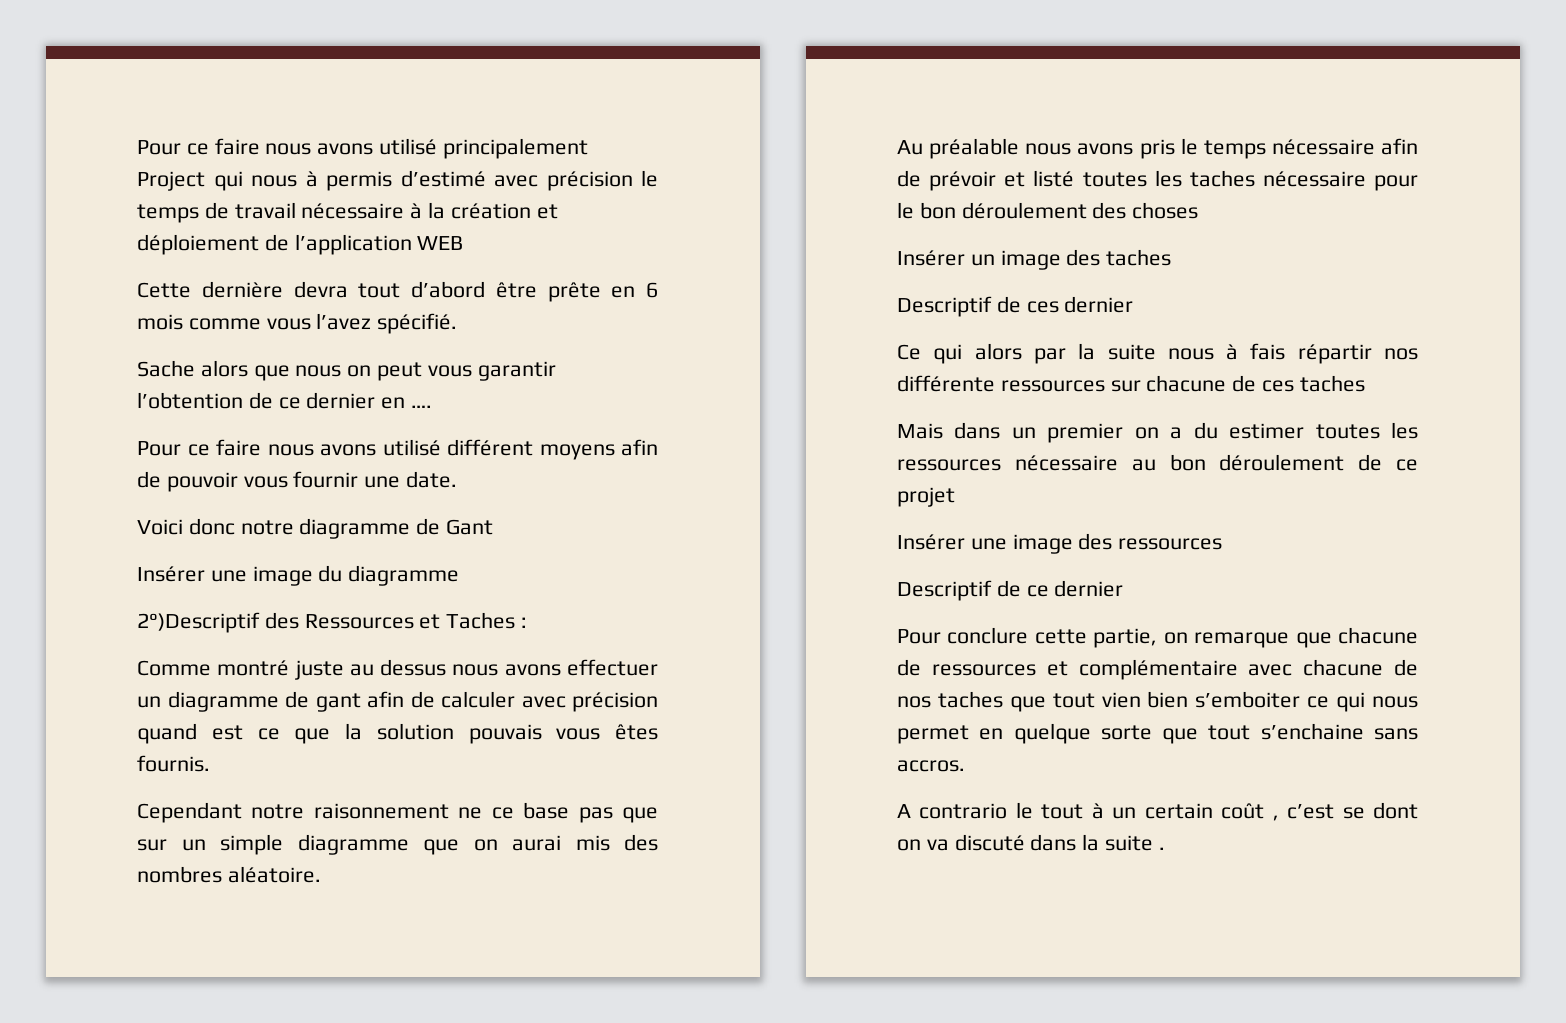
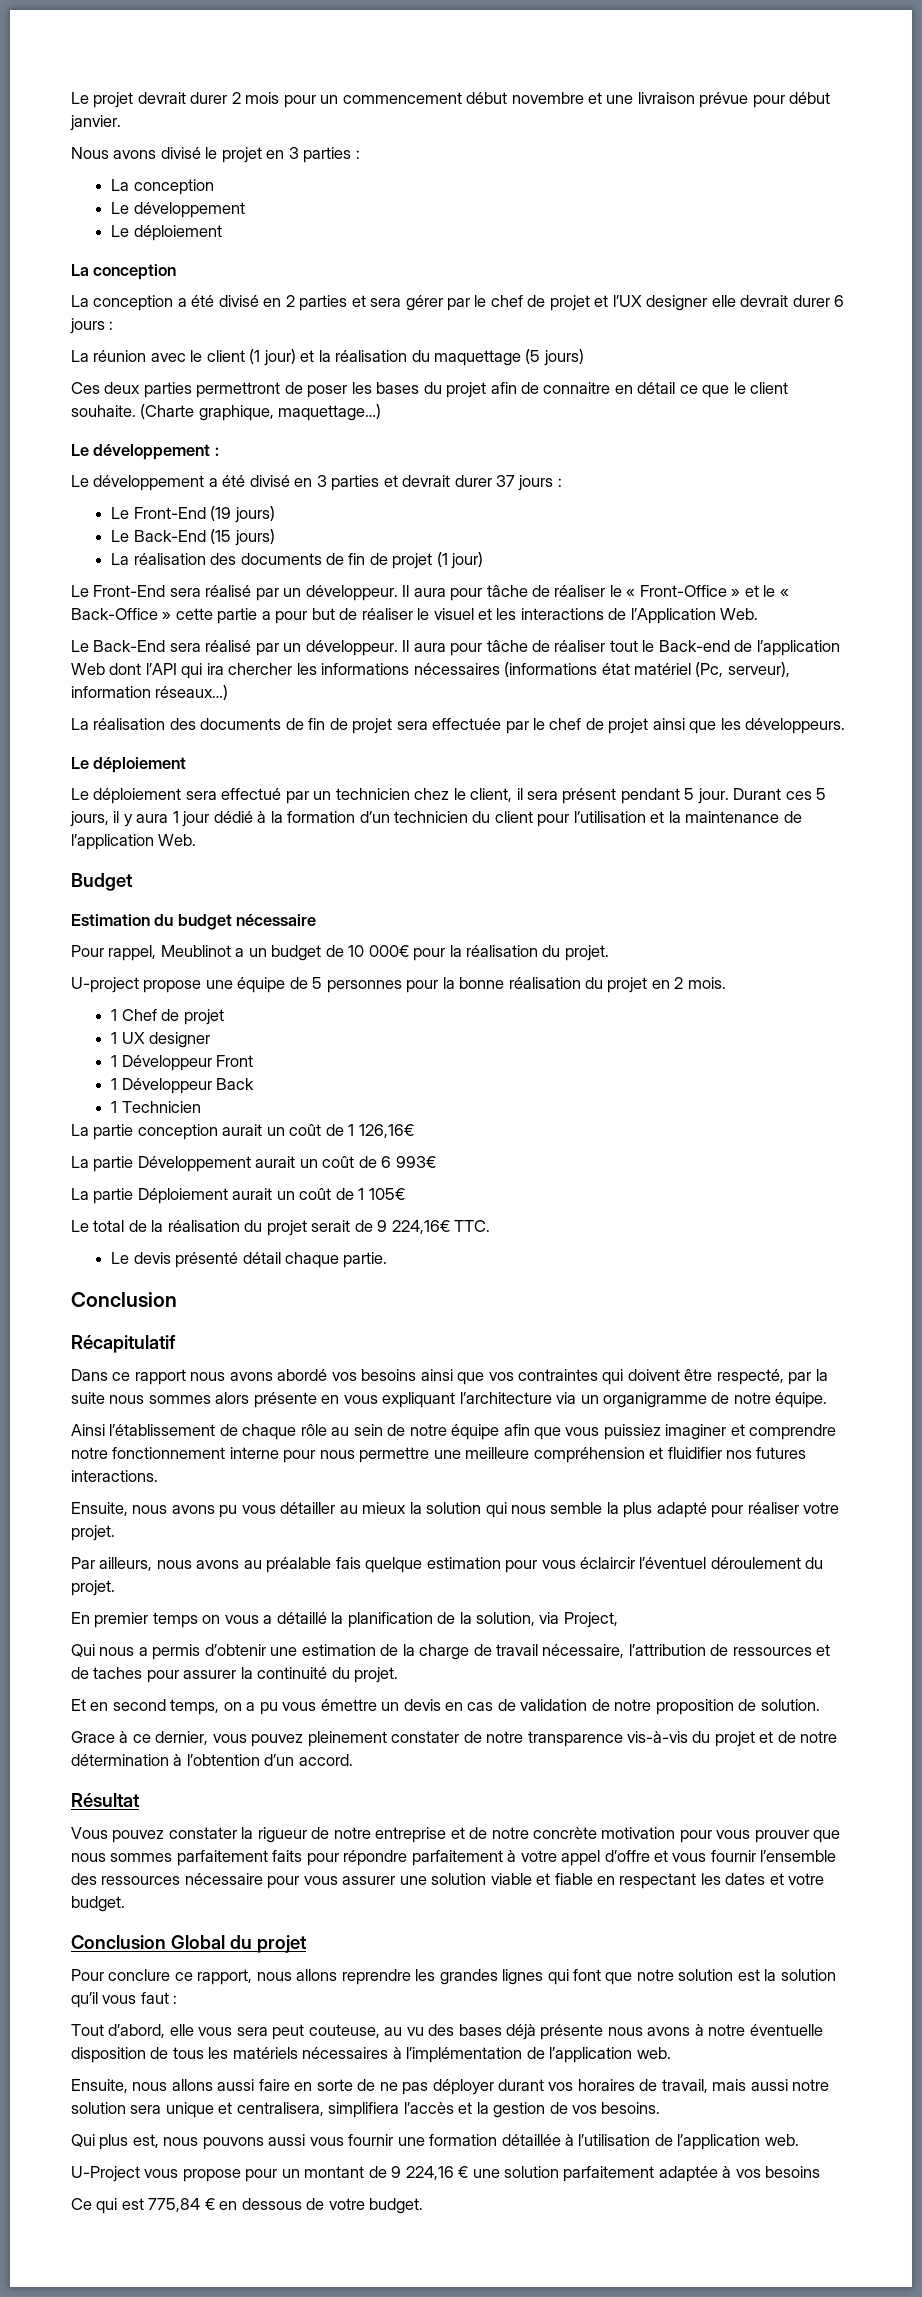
- Pour ce faire nous avons utilisé principalement Project qui nous à permis d’estimé avec précision le temps de travail nécessaire à la création et déploiement de l’application WEB
- Cette dernière devra tout d’abord être prête en 6 mois comme vous l’avez spécifié.
- Sache alors que nous on peut vous garantir l’obtention de ce dernier en ….
- Pour ce faire nous avons utilisé différent moyens afin de pouvoir vous fournir une date.
- Voici donc notre diagramme de Gant
- Insérer une image du diagramme
- 2°)Descriptif des Ressources et Taches :
- Comme montré juste au dessus nous avons effectuer un diagramme de gant afin de calculer avec précision quand est ce que la solution pouvais vous êtes fournis.
- Cependant notre raisonnement ne ce base pas que sur un simple diagramme que on aurai mis des nombres aléatoire.
- Au préalable nous avons pris le temps nécessaire afin de prévoir et listé toutes les taches nécessaire pour le bon déroulement des choses
- Insérer un image des taches
- Descriptif de ces dernier
- Ce qui alors par la suite nous à fais répartir nos différente ressources sur chacune de ces taches
- Mais dans un premier on a du estimer toutes les ressources nécessaire au bon déroulement de ce projet
- Insérer une image des ressources
- Descriptif de ce dernier
- Pour conclure cette partie, on remarque que chacune de ressources et complémentaire avec chacune de nos taches que tout vien bien s’emboiter ce qui nous permet en quelque sorte que tout s’enchaine sans accros.
- A contrario le tout à un certain coût , c’est se dont on va discuté dans la suite .
+ Le projet devrait durer 2 mois pour un commencement début novembre et une livraison prévue pour début janvier.
+ Nous avons divisé le projet en 3 parties :
+ La conception
+ Le développement
+ Le déploiement
+ La conception
+ La conception a été divisé en 2 parties et sera gérer par le chef de projet et l’UX designer elle devrait durer 6 jours :
+ La réunion avec le client (1 jour) et la réalisation du maquettage (5 jours)
+ Ces deux parties permettront de poser les bases du projet afin de connaitre en détail ce que le client souhaite. (Charte graphique, maquettage…)
+ Le développement :
+ Le développement a été divisé en 3 parties et devrait durer 37 jours :
+ Le Front-End (19 jours)
+ Le Back-End (15 jours)
+ La réalisation des documents de fin de projet (1 jour)
+ Le Front-End sera réalisé par un développeur. Il aura pour tâche de réaliser le « Front-Office » et le « Back-Office » cette partie a pour but de réaliser le visuel et les interactions de l’Application Web.
+ Le Back-End sera réalisé par un développeur. Il aura pour tâche de réaliser tout le Back-end de l’application Web dont l’API qui ira chercher les informations nécessaires (informations état matériel (Pc, serveur), information réseaux…)
+ La réalisation des documents de fin de projet sera effectuée par le chef de projet ainsi que les développeurs.
+ Le déploiement
+ Le déploiement sera effectué par un technicien chez le client, il sera présent pendant 5 jour. Durant ces 5 jours, il y aura 1 jour dédié à la formation d’un technicien du client pour l’utilisation et la maintenance de l’application Web.
+ Budget
+ Estimation du budget nécessaire
+ Pour rappel, Meublinot a un budget de 10 000€ pour la réalisation du projet.
+ U-project propose une équipe de 5 personnes pour la bonne réalisation du projet en 2 mois.
+ 1 Chef de projet
+ 1 UX designer
+ 1 Développeur Front
+ 1 Développeur Back
+ 1 Technicien
+ La partie conception aurait un coût de 1 126,16€
+ La partie Développement aurait un coût de 6 993€
+ La partie Déploiement aurait un coût de 1 105€
+ Le total de la réalisation du projet serait de 9 224,16€ TTC.
+ Le devis présenté détail chaque partie.
+ Conclusion
+ Récapitulatif
+ Dans ce rapport nous avons abordé vos besoins ainsi que vos contraintes qui doivent être respecté, par la suite nous sommes alors présente en vous expliquant l’architecture via un organigramme de notre équipe.
+ Ainsi l’établissement de chaque rôle au sein de notre équipe afin que vous puissiez imaginer et comprendre notre fonctionnement interne pour nous permettre une meilleure compréhension et fluidifier nos futures interactions.
+ Ensuite, nous avons pu vous détailler au mieux la solution qui nous semble la plus adapté pour réaliser votre projet.
+ Par ailleurs, nous avons au préalable fais quelque estimation pour vous éclaircir l’éventuel déroulement du projet.
+ En premier temps on vous a détaillé la planification de la solution, via Project,
+ Qui nous a permis d’obtenir une estimation de la charge de travail nécessaire, l’attribution de ressources et de taches pour assurer la continuité du projet.
+ Et en second temps, on a pu vous émettre un devis en cas de validation de notre proposition de solution.
+ Grace à ce dernier, vous pouvez pleinement constater de notre transparence vis-à-vis du projet et de notre détermination à l’obtention d’un accord.
+ Résultat
+ Vous pouvez constater la rigueur de notre entreprise et de notre concrète motivation pour vous prouver que nous sommes parfaitement faits pour répondre parfaitement à votre appel d’offre et vous fournir l’ensemble des ressources nécessaire pour vous assurer une solution viable et fiable en respectant les dates et votre budget.
+ Conclusion Global du projet
+ Pour conclure ce rapport, nous allons reprendre les grandes lignes qui font que notre solution est la solution qu’il vous faut :
+ Tout d’abord, elle vous sera peut couteuse, au vu des bases déjà présente nous avons à notre éventuelle disposition de tous les matériels nécessaires à l’implémentation de l’application web.
+ Ensuite, nous allons aussi faire en sorte de ne pas déployer durant vos horaires de travail, mais aussi notre solution sera unique et centralisera, simplifiera l’accès et la gestion de vos besoins.
+ Qui plus est, nous pouvons aussi vous fournir une formation détaillée à l’utilisation de l’application web.
+ U-Project vous propose pour un montant de 9 224,16 € une solution parfaitement adaptée à vos besoins
+ Ce qui est 775,84 € en dessous de votre budget.

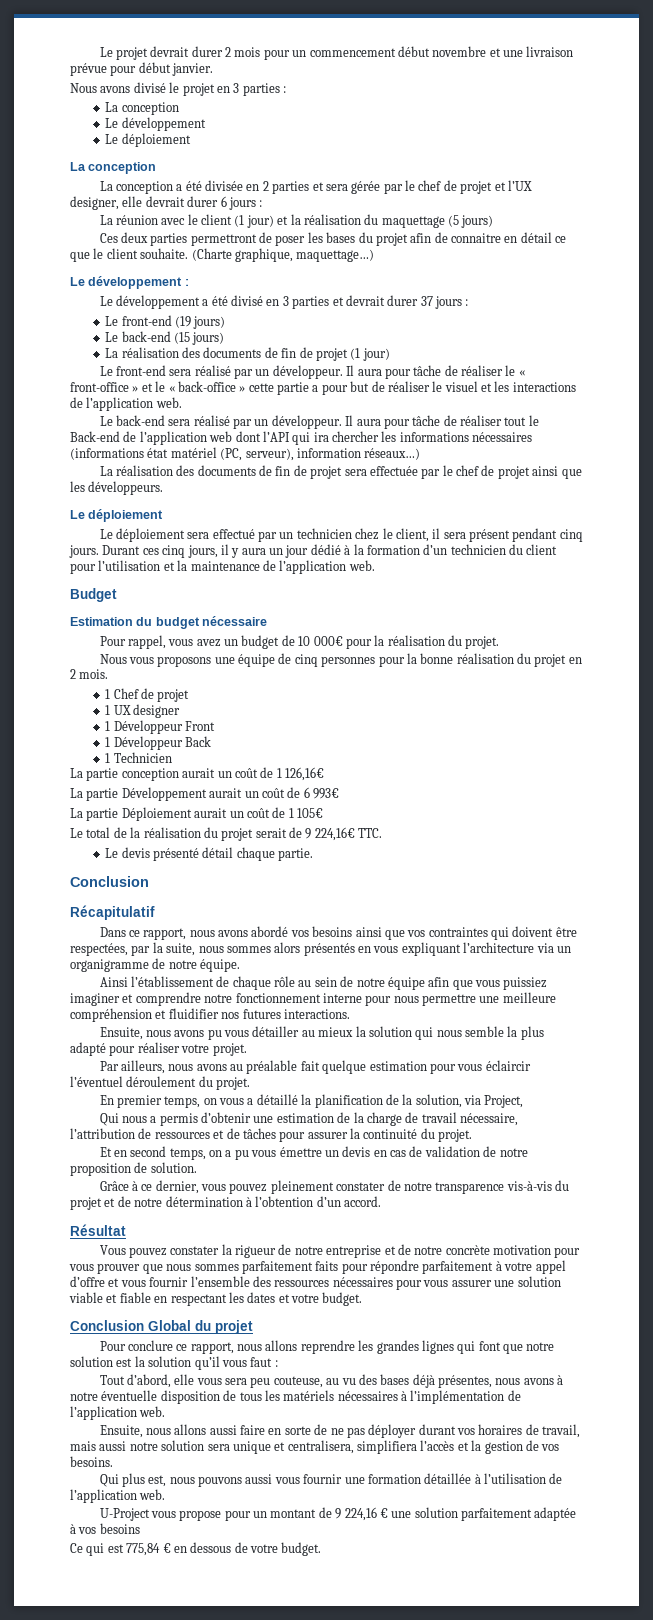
- La conception a été divisé en 2 parties et sera gérer par le chef de projet et l’UX designer elle devrait durer 6 jours :
+ La conception a été divisée en 2 parties et sera gérée par le chef de projet et l’UX designer, elle devrait durer 6 jours :
- Le Front-End (19 jours)
+ Le front-end (19 jours)
- Le Back-End (15 jours)
+ Le back-end (15 jours)
- Le Front-End sera réalisé par un développeur.
+ Le front-end sera réalisé par un développeur.
- Il aura pour tâche de réaliser le « Front-Office » et le « Back-Office » cette partie a pour but de réaliser le visuel et les interactions de l’Application Web.
- Le Back-End sera réalisé par un développeur.
+ Il aura pour tâche de réaliser le « front-office » et le « back-office » cette partie a pour but de réaliser le visuel et les interactions de l’application web.
+ Le back-end sera réalisé par un développeur.
- Il aura pour tâche de réaliser tout le Back-end de l’application Web dont l’API qui ira chercher les informations nécessaires (informations état matériel (Pc, serveur), information réseaux…)
+ Il aura pour tâche de réaliser tout le Back-end de l’application web dont l’API qui ira chercher les informations nécessaires (informations état matériel (PC, serveur), information réseaux…)
- Le déploiement sera effectué par un technicien chez le client, il sera présent pendant 5 jour.
+ Le déploiement sera effectué par un technicien chez le client, il sera présent pendant cinq jours.
- Durant ces 5 jours, il y aura 1 jour dédié à la formation d’un technicien du client pour l’utilisation et la maintenance de l’application Web.
+ Durant ces cinq jours, il y aura un jour dédié à la formation d’un technicien du client pour l’utilisation et la maintenance de l’application web.
- Pour rappel, Meublinot a un budget de 10 000€ pour la réalisation du projet.
+ Pour rappel, vous avez un budget de 10 000€ pour la réalisation du projet.
- U-project propose une équipe de 5 personnes pour la bonne réalisation du projet en 2 mois.
+ Nous vous proposons une équipe de cinq personnes pour la bonne réalisation du projet en 2 mois.
- Dans ce rapport nous avons abordé vos besoins ainsi que vos contraintes qui doivent être respecté, par la suite nous sommes alors présente en vous expliquant l’architecture via un organigramme de notre équipe.
+ Dans ce rapport, nous avons abordé vos besoins ainsi que vos contraintes qui doivent être respectées, par la suite, nous sommes alors présentés en vous expliquant l’architecture via un organigramme de notre équipe.
- Par ailleurs, nous avons au préalable fais quelque estimation pour vous éclaircir l’éventuel déroulement du projet.
+ Par ailleurs, nous avons au préalable fait quelque estimation pour vous éclaircir l’éventuel déroulement du projet.
- En premier temps on vous a détaillé la planification de la solution, via Project,
+ En premier temps, on vous a détaillé la planification de la solution, via Project,
- Qui nous a permis d’obtenir une estimation de la charge de travail nécessaire, l’attribution de ressources et de taches pour assurer la continuité du projet.
+ Qui nous a permis d’obtenir une estimation de la charge de travail nécessaire, l’attribution de ressources et de tâches pour assurer la continuité du projet.
- Grace à ce dernier, vous pouvez pleinement constater de notre transparence vis-à-vis du projet et de notre détermination à l’obtention d’un accord.
+ Grâce à ce dernier, vous pouvez pleinement constater de notre transparence vis-à-vis du projet et de notre détermination à l’obtention d’un accord.
- Vous pouvez constater la rigueur de notre entreprise et de notre concrète motivation pour vous prouver que nous sommes parfaitement faits pour répondre parfaitement à votre appel d’offre et vous fournir l’ensemble des ressources nécessaire pour vous assurer une solution viable et fiable en respectant les dates et votre budget.
+ Vous pouvez constater la rigueur de notre entreprise et de notre concrète motivation pour vous prouver que nous sommes parfaitement faits pour répondre parfaitement à votre appel d’offre et vous fournir l’ensemble des ressources nécessaires pour vous assurer une solution viable et fiable en respectant les dates et votre budget.
- Tout d’abord, elle vous sera peut couteuse, au vu des bases déjà présente nous avons à notre éventuelle disposition de tous les matériels nécessaires à l’implémentation de l’application web.
+ Tout d’abord, elle vous sera peu couteuse, au vu des bases déjà présentes, nous avons à notre éventuelle disposition de tous les matériels nécessaires à l’implémentation de l’application web.

